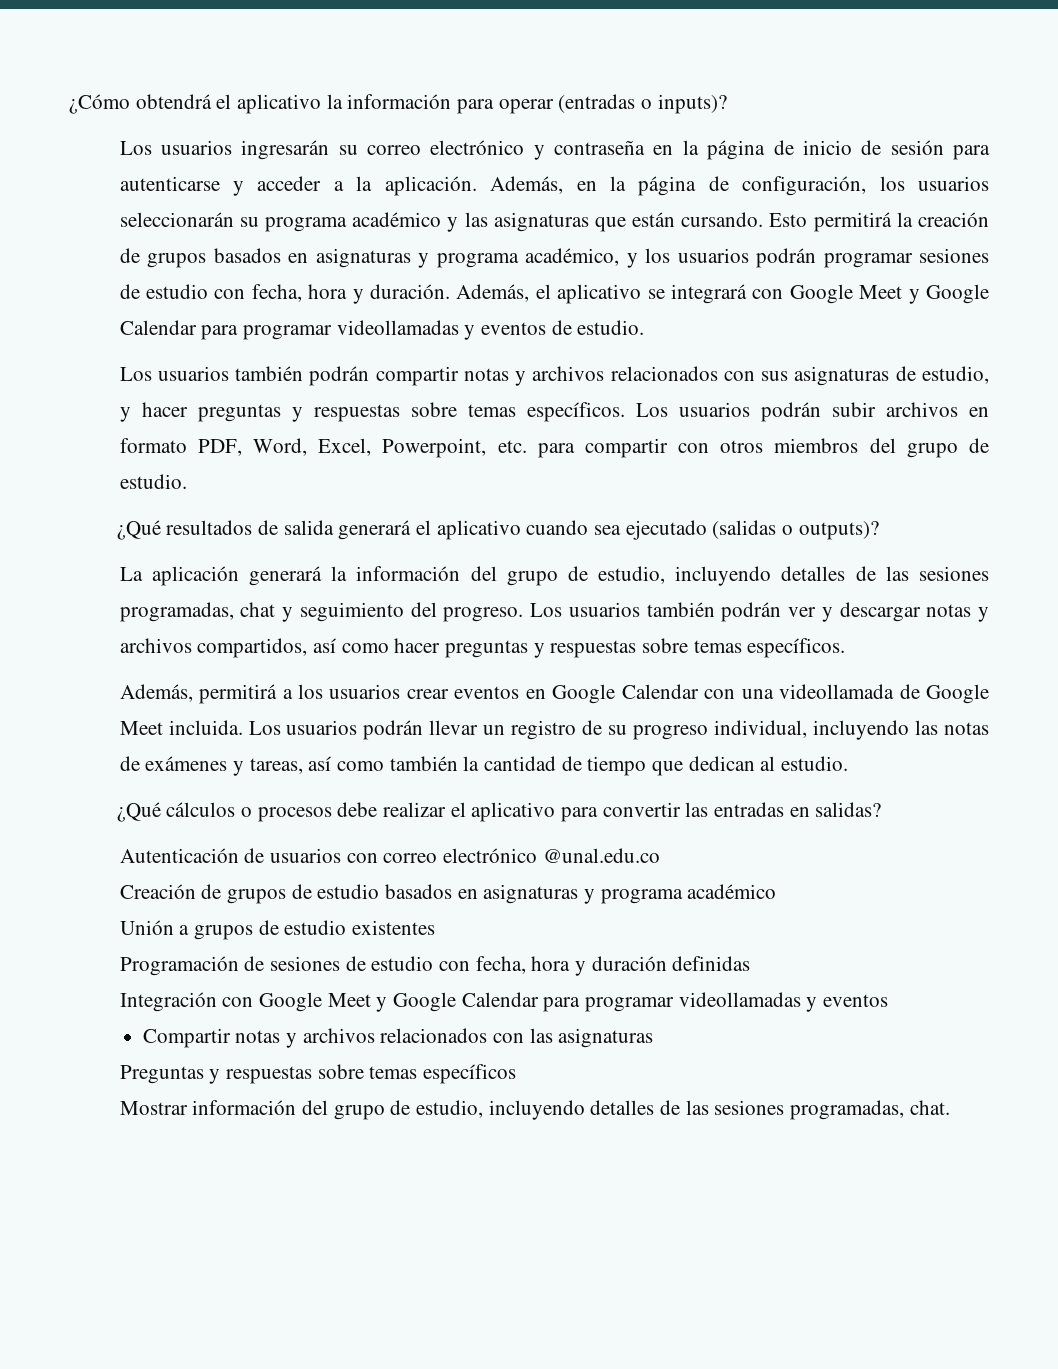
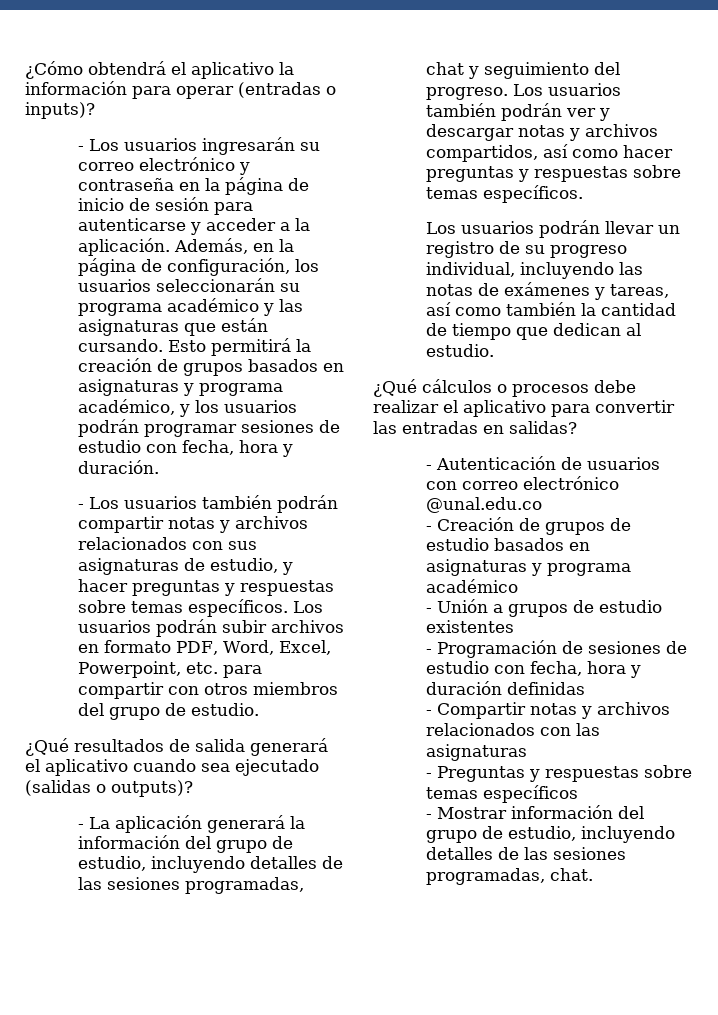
- Los usuarios ingresarán su correo electrónico y contraseña en la página de inicio de sesión para autenticarse y acceder a la aplicación.
+ - Los usuarios ingresarán su correo electrónico y contraseña en la página de inicio de sesión para autenticarse y acceder a la aplicación.
- Esto permitirá la creación de grupos basados en asignaturas y programa académico, y los usuarios podrán programar sesiones de estudio con fecha, hora y duración. Además, el aplicativo se integrará con Google Meet y Google Calendar para programar videollamadas y eventos de estudio.
- Los usuarios también podrán compartir notas y archivos relacionados con sus asignaturas de estudio, y hacer preguntas y respuestas sobre temas específicos.
+ Esto permitirá la creación de grupos basados en asignaturas y programa académico, y los usuarios podrán programar sesiones de estudio con fecha, hora y duración.
+ - Los usuarios también podrán compartir notas y archivos relacionados con sus asignaturas de estudio, y hacer preguntas y respuestas sobre temas específicos.
- La aplicación generará la información del grupo de estudio, incluyendo detalles de las sesiones programadas, chat y seguimiento del progreso.
+ - La aplicación generará la información del grupo de estudio, incluyendo detalles de las sesiones programadas, chat y seguimiento del progreso.
- Además, permitirá a los usuarios crear eventos en Google Calendar con una videollamada de Google Meet incluida.
- Autenticación de usuarios con correo electrónico @unal.edu.co
+ - Autenticación de usuarios con correo electrónico @unal.edu.co
- Creación de grupos de estudio basados en asignaturas y programa académico
+ - Creación de grupos de estudio basados en asignaturas y programa académico
- Unión a grupos de estudio existentes
+ - Unión a grupos de estudio existentes
- Programación de sesiones de estudio con fecha, hora y duración definidas
+ - Programación de sesiones de estudio con fecha, hora y duración definidas
- Integración con Google Meet y Google Calendar para programar videollamadas y eventos
- Compartir notas y archivos relacionados con las asignaturas
+ - Compartir notas y archivos relacionados con las asignaturas
- Preguntas y respuestas sobre temas específicos
+ - Preguntas y respuestas sobre temas específicos
- Mostrar información del grupo de estudio, incluyendo detalles de las sesiones programadas, chat.
+ - Mostrar información del grupo de estudio, incluyendo detalles de las sesiones programadas, chat.

